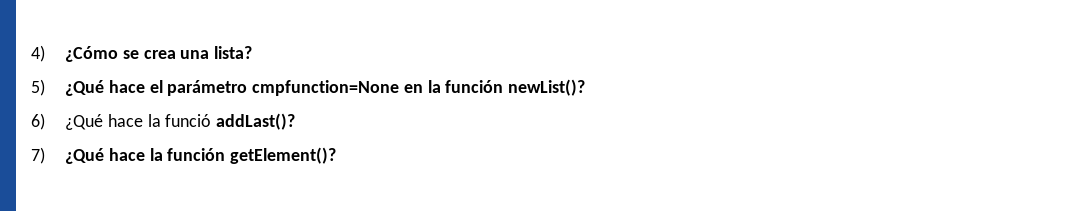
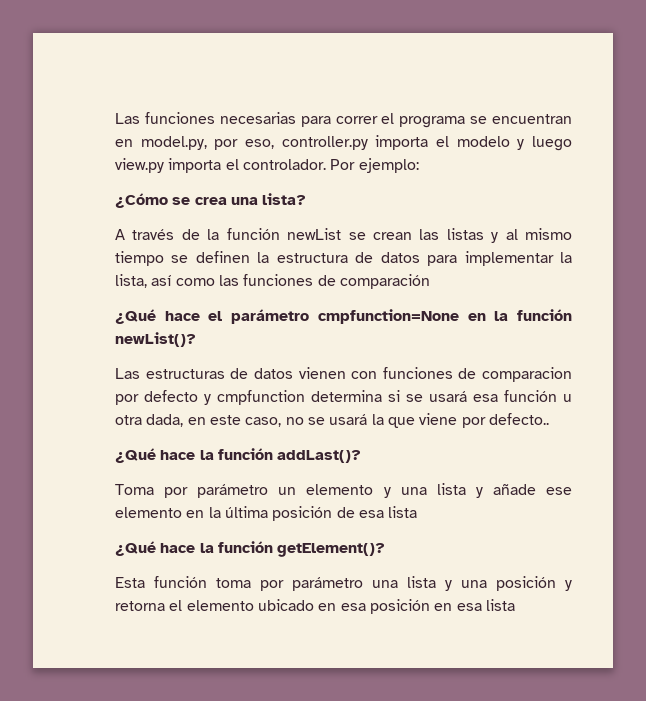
- 4) ¿Cómo se crea una lista?
+ Las funciones necesarias para correr el programa se encuentran en model.py, por eso, controller.py importa el modelo y luego view.py importa el controlador. Por ejemplo:
+ ¿Cómo se crea una lista?
- 5) ¿Qué hace el parámetro cmpfunction=None en la función newList()?
+ A través de la función newList se crean las listas y al mismo tiempo se definen la estructura de datos para implementar la lista, así como las funciones de comparación
+ ¿Qué hace el parámetro cmpfunction=None en la función newList()?
- 6) ¿Qué hace la funció addLast()?
+ Las estructuras de datos vienen con funciones de comparacion por defecto y cmpfunction determina si se usará esa función u otra dada, en este caso, no se usará la que viene por defecto..
+ ¿Qué hace la función addLast()?
- 7) ¿Qué hace la función getElement()?
+ Toma por parámetro un elemento y una lista y añade ese elemento en la última posición de esa lista
+ ¿Qué hace la función getElement()?
+ Esta función toma por parámetro una lista y una posición y retorna el elemento ubicado en esa posición en esa lista

